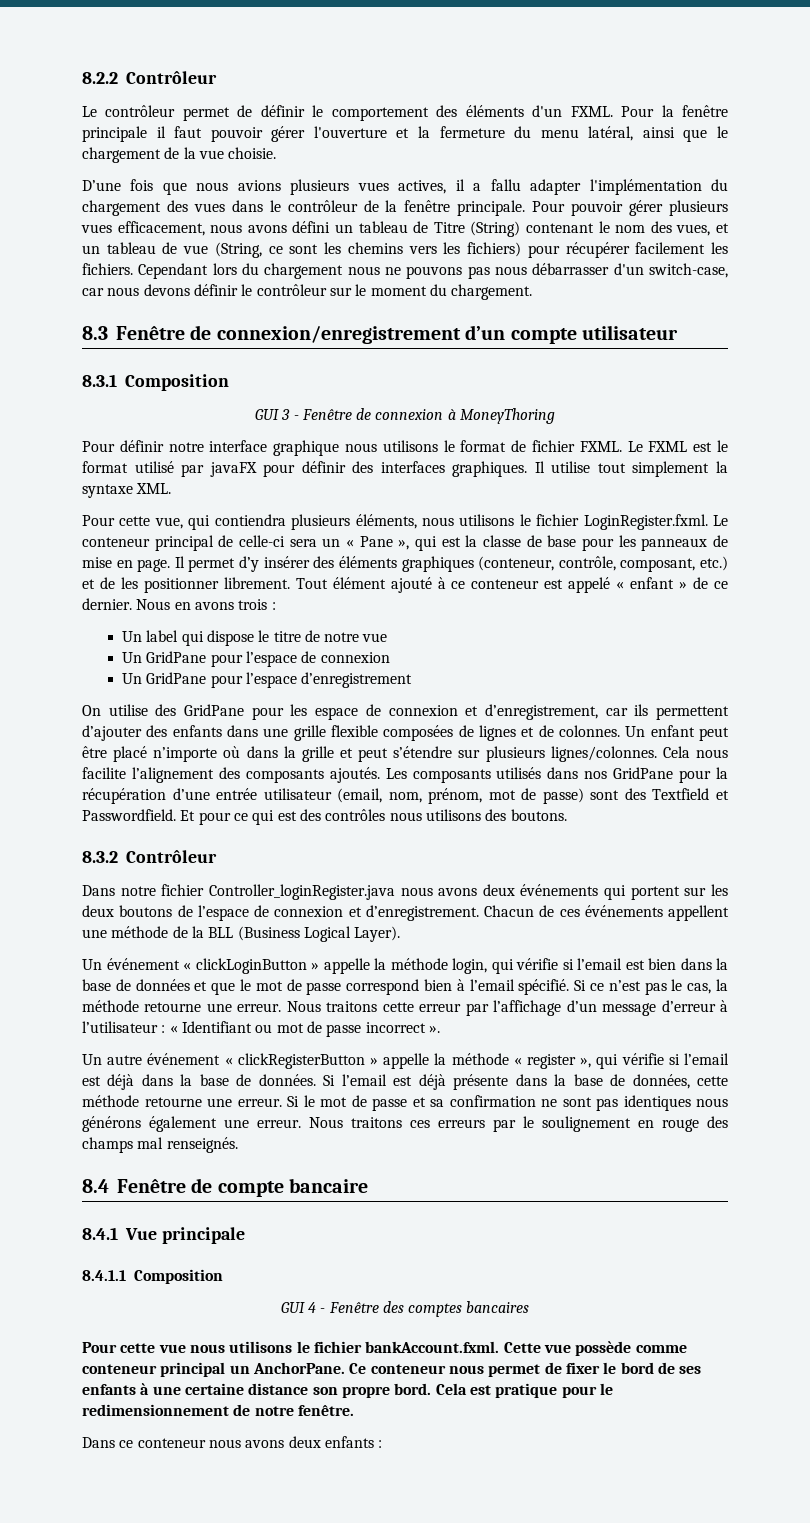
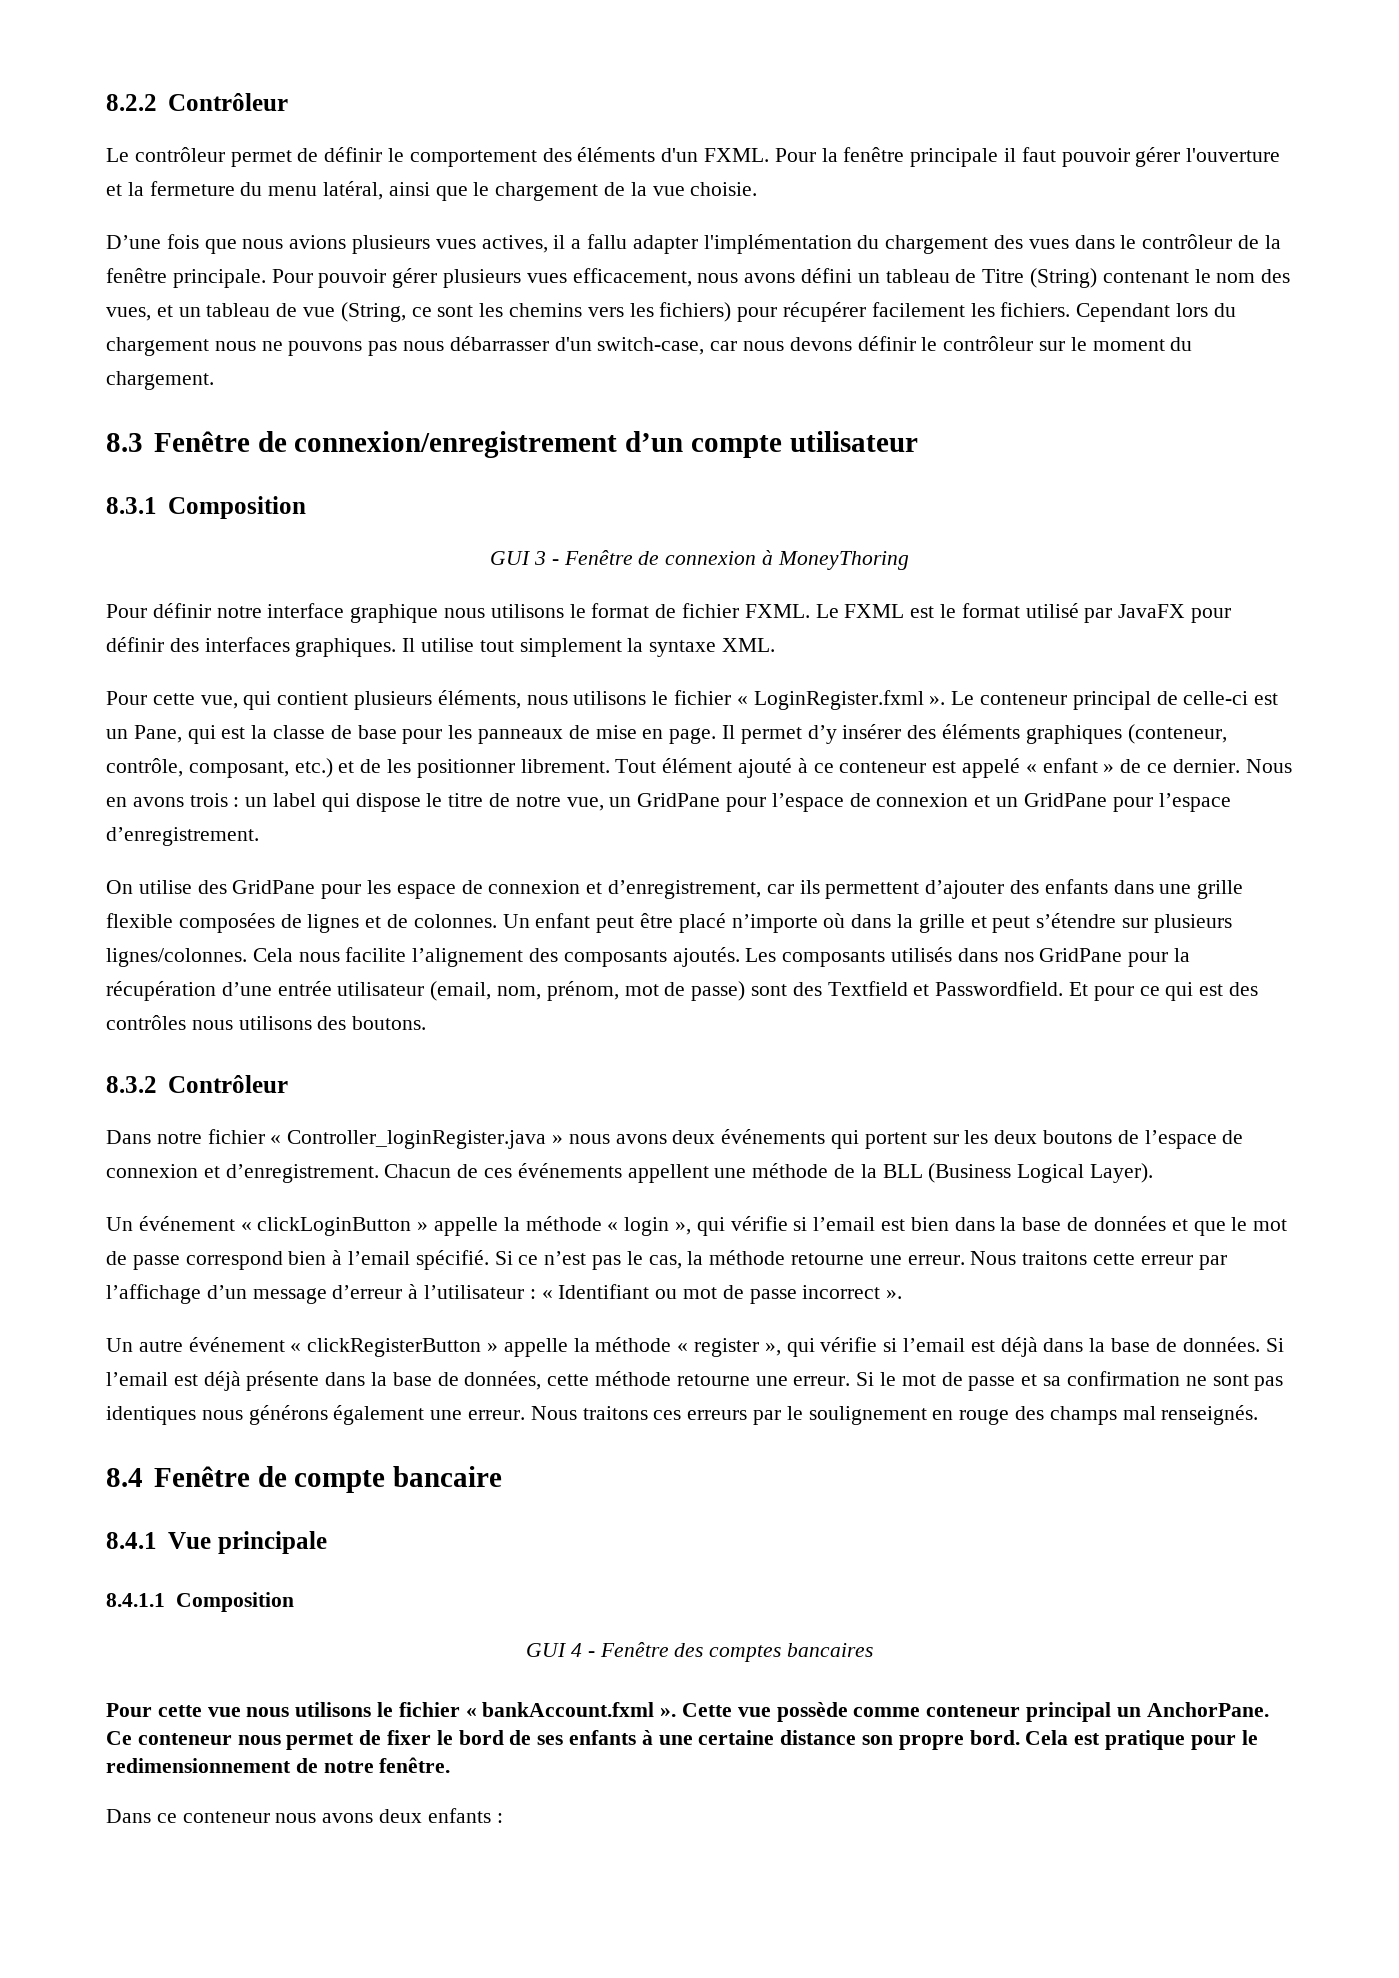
- Le FXML est le format utilisé par javaFX pour définir des interfaces graphiques.
+ Le FXML est le format utilisé par JavaFX pour définir des interfaces graphiques.
- Pour cette vue, qui contiendra plusieurs éléments, nous utilisons le fichier LoginRegister.fxml. Le conteneur principal de celle-ci sera un « Pane », qui est la classe de base pour les panneaux de mise en page.
+ Pour cette vue, qui contient plusieurs éléments, nous utilisons le fichier « LoginRegister.fxml ». Le conteneur principal de celle-ci est un Pane, qui est la classe de base pour les panneaux de mise en page.
- Nous en avons trois :
- Un label qui dispose le titre de notre vue
- Un GridPane pour l’espace de connexion
- Un GridPane pour l’espace d’enregistrement
+ Nous en avons trois : un label qui dispose le titre de notre vue, un GridPane pour l’espace de connexion et un GridPane pour l’espace d’enregistrement.
- Dans notre fichier Controller_loginRegister.java nous avons deux événements qui portent sur les deux boutons de l’espace de connexion et d’enregistrement.
+ Dans notre fichier « Controller_loginRegister.java » nous avons deux événements qui portent sur les deux boutons de l’espace de connexion et d’enregistrement.
- Un événement « clickLoginButton » appelle la méthode login, qui vérifie si l’email est bien dans la base de données et que le mot de passe correspond bien à l’email spécifié.
+ Un événement « clickLoginButton » appelle la méthode « login », qui vérifie si l’email est bien dans la base de données et que le mot de passe correspond bien à l’email spécifié.
- Pour cette vue nous utilisons le fichier bankAccount.fxml. Cette vue possède comme conteneur principal un AnchorPane.
+ Pour cette vue nous utilisons le fichier « bankAccount.fxml ». Cette vue possède comme conteneur principal un AnchorPane.

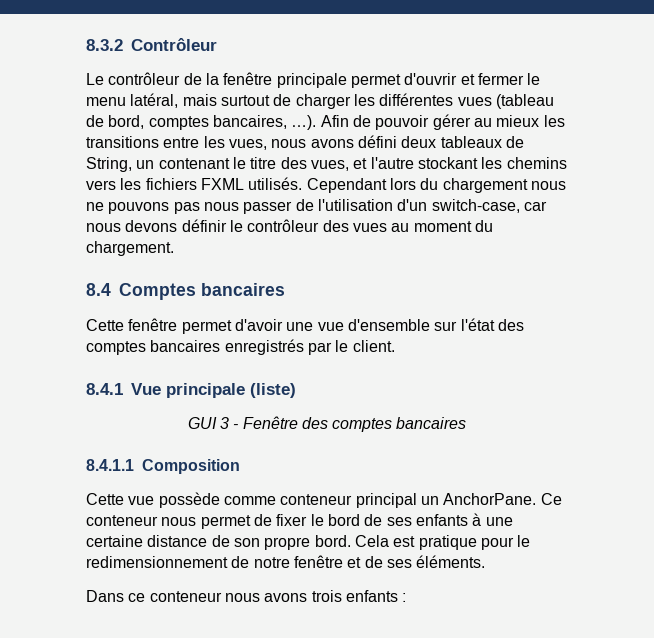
- 8.2.2 Contrôleur
+ 8.3.2 Contrôleur
- Le contrôleur permet de définir le comportement des éléments d'un FXML. Pour la fenêtre principale il faut pouvoir gérer l'ouverture et la fermeture du menu latéral, ainsi que le chargement de la vue choisie.
- D’une fois que nous avions plusieurs vues actives, il a fallu adapter l'implémentation du chargement des vues dans le contrôleur de la fenêtre principale. Pour pouvoir gérer plusieurs vues efficacement, nous avons défini un tableau de Titre (String) contenant le nom des vues, et un tableau de vue (String, ce sont les chemins vers les fichiers) pour récupérer facilement les fichiers.
+ Le contrôleur de la fenêtre principale permet d'ouvrir et fermer le menu latéral, mais surtout de charger les différentes vues (tableau de bord, comptes bancaires, …). Afin de pouvoir gérer au mieux les transitions entre les vues, nous avons défini deux tableaux de String, un contenant le titre des vues, et l'autre stockant les chemins vers les fichiers FXML utilisés.
- Cependant lors du chargement nous ne pouvons pas nous débarrasser d'un switch-case, car nous devons définir le contrôleur sur le moment du chargement.
+ Cependant lors du chargement nous ne pouvons pas nous passer de l'utilisation d'un switch-case, car nous devons définir le contrôleur des vues au moment du chargement.
- 8.3 Fenêtre de connexion/enregistrement d’un compte utilisateur
- 8.3.1 Composition
- GUI 3 - Fenêtre de connexion à MoneyThoring
- Pour définir notre interface graphique nous utilisons le format de fichier FXML. Le FXML est le format utilisé par JavaFX pour définir des interfaces graphiques. Il utilise tout simplement la syntaxe XML.
- Pour cette vue, qui contient plusieurs éléments, nous utilisons le fichier « LoginRegister.fxml ». Le conteneur principal de celle-ci est un Pane, qui est la classe de base pour les panneaux de mise en page. Il permet d’y insérer des éléments graphiques (conteneur, contrôle, composant, etc.) et de les positionner librement. Tout élément ajouté à ce conteneur est appelé « enfant » de ce dernier. Nous en avons trois : un label qui dispose le titre de notre vue, un GridPane pour l’espace de connexion et un GridPane pour l’espace d’enregistrement.
- On utilise des GridPane pour les espace de connexion et d’enregistrement, car ils permettent d’ajouter des enfants dans une grille flexible composées de lignes et de colonnes. Un enfant peut être placé n’importe où dans la grille et peut s’étendre sur plusieurs lignes/colonnes. Cela nous facilite l’alignement des composants ajoutés. Les composants utilisés dans nos GridPane pour la récupération d’une entrée utilisateur (email, nom, prénom, mot de passe) sont des Textfield et Passwordfield. Et pour ce qui est des contrôles nous utilisons des boutons.
- 8.3.2 Contrôleur
- Dans notre fichier « Controller_loginRegister.java » nous avons deux événements qui portent sur les deux boutons de l’espace de connexion et d’enregistrement. Chacun de ces événements appellent une méthode de la BLL (Business Logical Layer).
- Un événement « clickLoginButton » appelle la méthode « login », qui vérifie si l’email est bien dans la base de données et que le mot de passe correspond bien à l’email spécifié. Si ce n’est pas le cas, la méthode retourne une erreur. Nous traitons cette erreur par l’affichage d’un message d’erreur à l’utilisateur : « Identifiant ou mot de passe incorrect ».
- Un autre événement « clickRegisterButton » appelle la méthode « register », qui vérifie si l’email est déjà dans la base de données. Si l’email est déjà présente dans la base de données, cette méthode retourne une erreur. Si le mot de passe et sa confirmation ne sont pas identiques nous générons également une erreur. Nous traitons ces erreurs par le soulignement en rouge des champs mal renseignés.
- 8.4 Fenêtre de compte bancaire
+ 8.4 Comptes bancaires
+ Cette fenêtre permet d'avoir une vue d'ensemble sur l'état des comptes bancaires enregistrés par le client.
- 8.4.1 Vue principale
- 8.4.1.1 Composition
- GUI 4 - Fenêtre des comptes bancaires
+ 8.4.1 Vue principale (liste)
+ GUI 3 - Fenêtre des comptes bancaires
- Pour cette vue nous utilisons le fichier « bankAccount.fxml ». Cette vue possède comme conteneur principal un AnchorPane.
+ 8.4.1.1 Composition
+ Cette vue possède comme conteneur principal un AnchorPane.
- Ce conteneur nous permet de fixer le bord de ses enfants à une certaine distance son propre bord.
+ Ce conteneur nous permet de fixer le bord de ses enfants à une certaine distance de son propre bord.
- Cela est pratique pour le redimensionnement de notre fenêtre.
+ Cela est pratique pour le redimensionnement de notre fenêtre et de ses éléments.
- Dans ce conteneur nous avons deux enfants :
+ Dans ce conteneur nous avons trois enfants :

